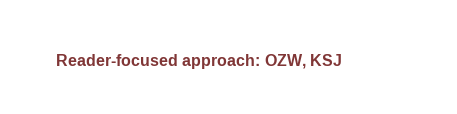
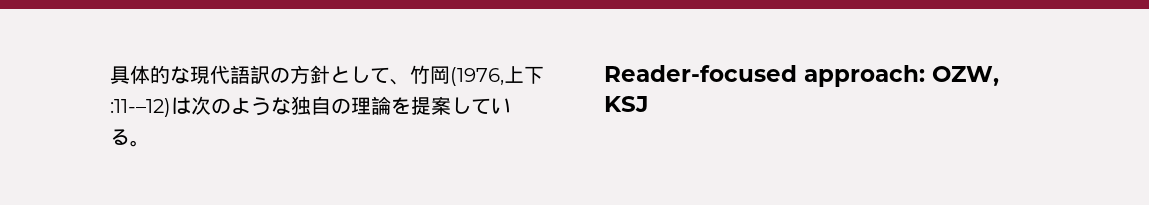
+ 具体的な現代語訳の方針として、竹岡(1976,上下:11-–12)は次のような独自の理論を提案している。

